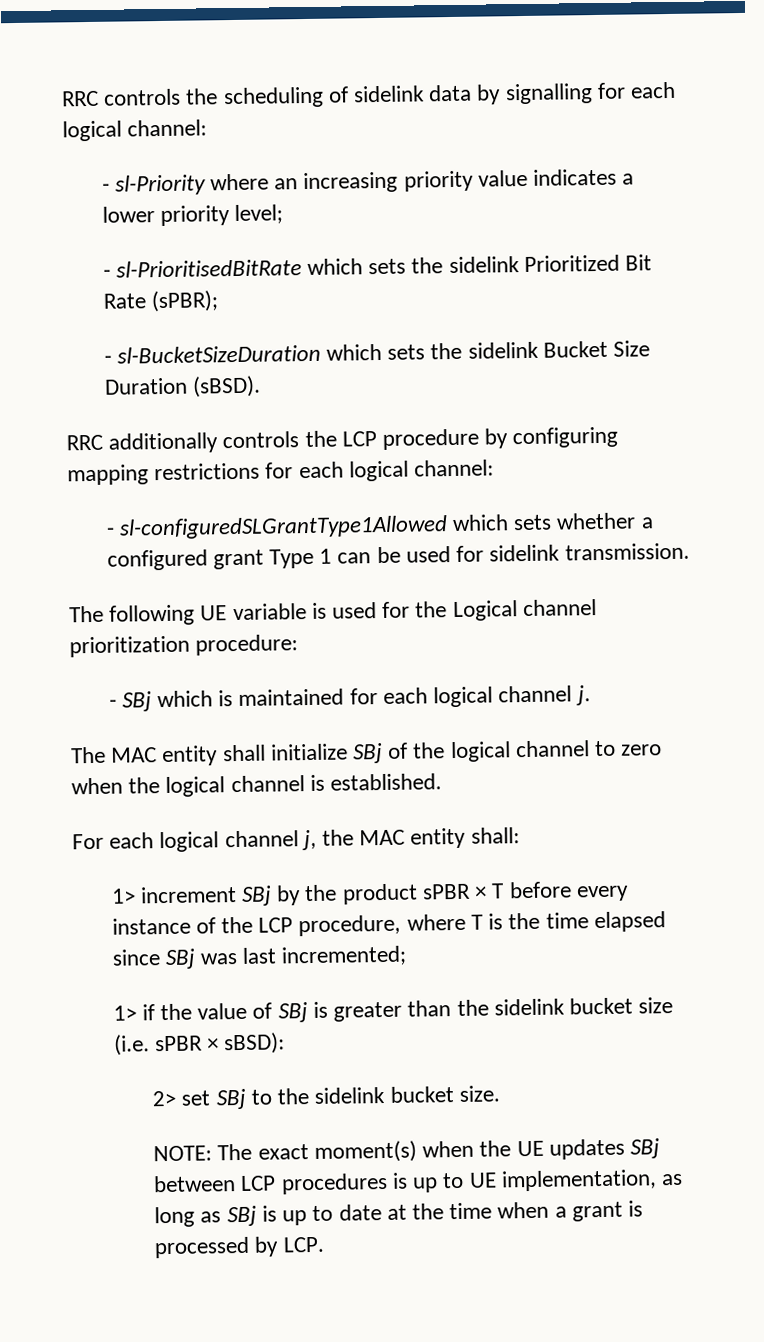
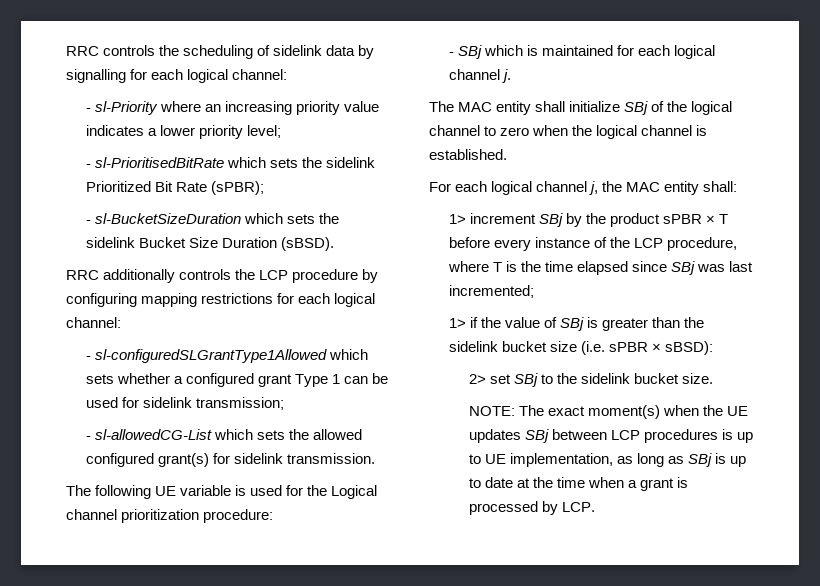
- - sl-configuredSLGrantType1Allowed which sets whether a configured grant Type 1 can be used for sidelink transmission.
+ - sl-configuredSLGrantType1Allowed which sets whether a configured grant Type 1 can be used for sidelink transmission;
+ - sl-allowedCG-List which sets the allowed configured grant(s) for sidelink transmission.

